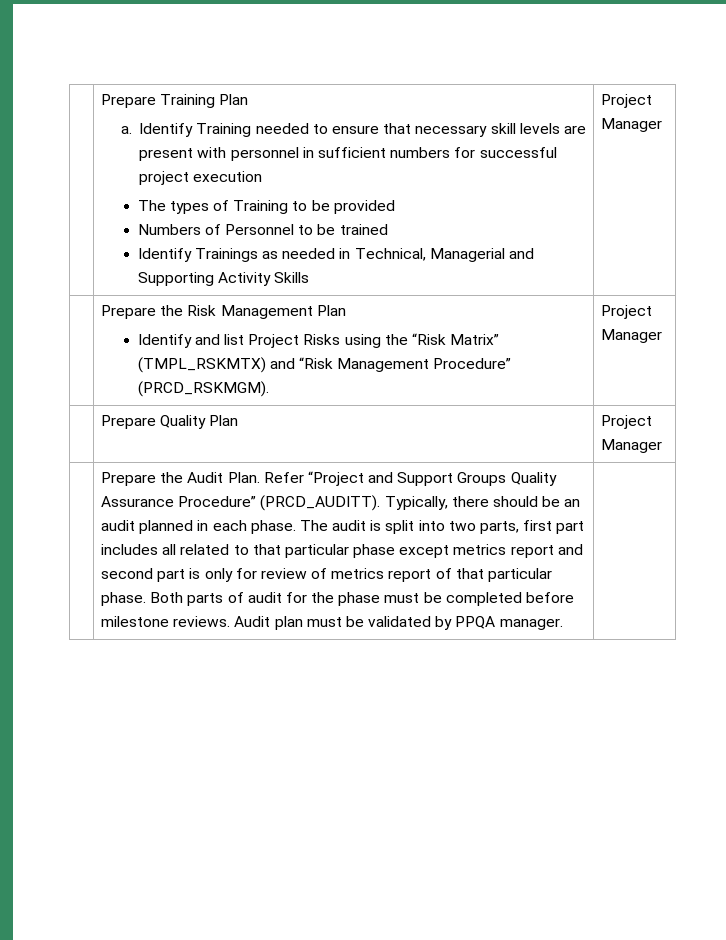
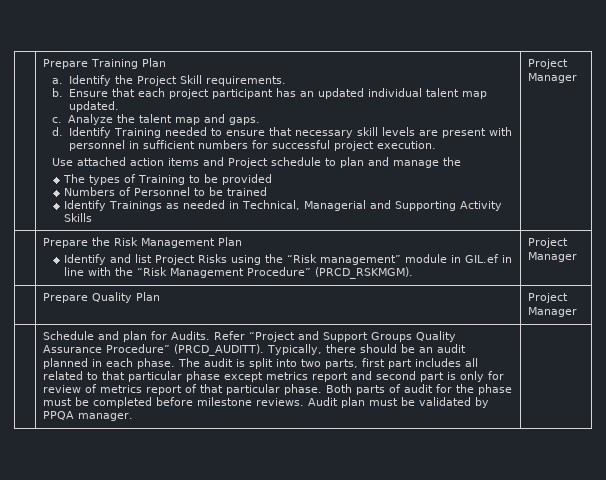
- Identify Training needed to ensure that necessary skill levels are present with personnel in sufficient numbers for successful project execution
+ Identify the Project Skill requirements.
+ b. Ensure that each project participant has an updated individual talent map updated.
+ c. Analyze the talent map and gaps.
+ d. Identify Training needed to ensure that necessary skill levels are present with personnel in sufficient numbers for successful project execution.
+ Use attached action items and Project schedule to plan and manage the
  | Prepare the Risk Management Plan
- Identify and list Project Risks using the “Risk Matrix” (TMPL_RSKMTX) and “Risk Management Procedure” (PRCD_RSKMGM). | Project Manager
+ Identify and list Project Risks using the “Risk management” module in GIL.ef in line with the “Risk Management Procedure” (PRCD_RSKMGM). | Project Manager
- Prepare the Audit Plan.
+ Schedule and plan for Audits.

